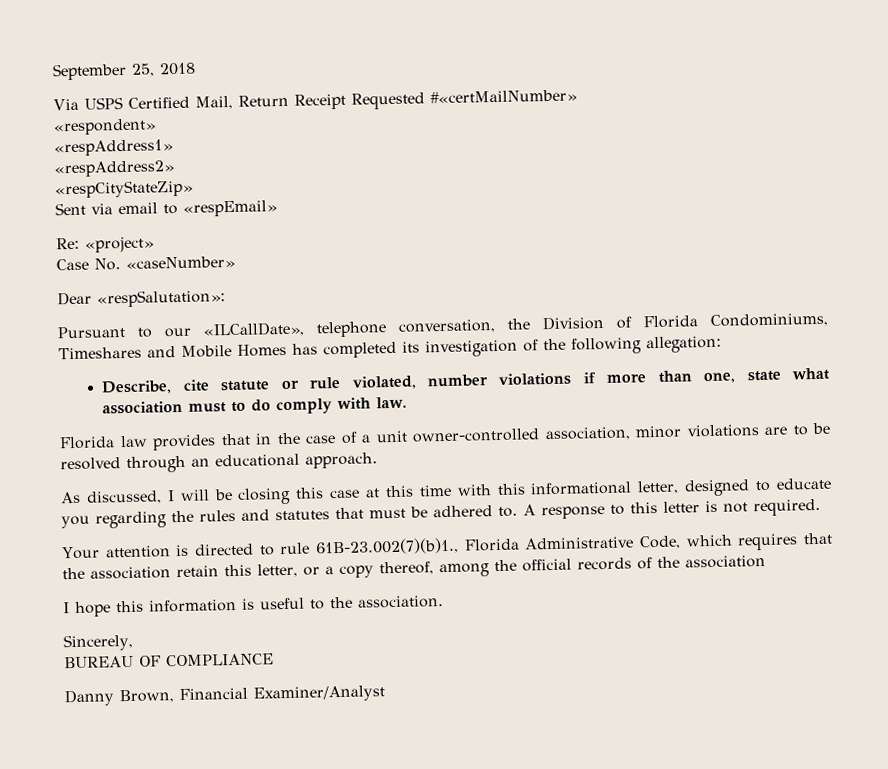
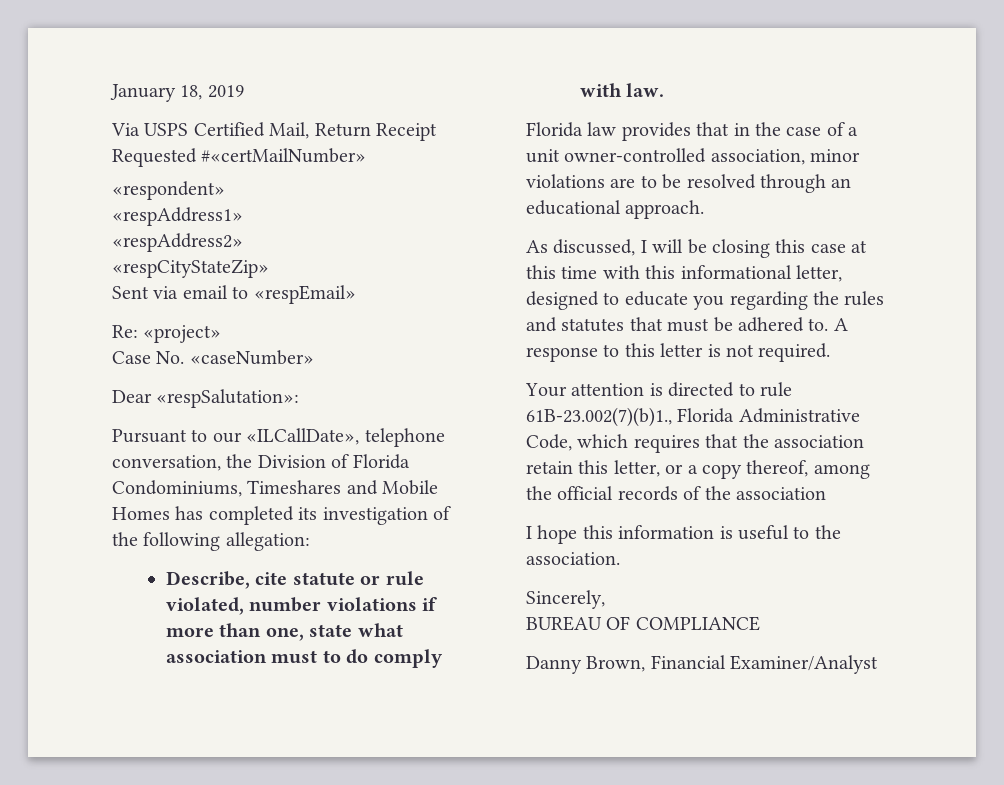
- September 25, 2018
+ January 18, 2019

